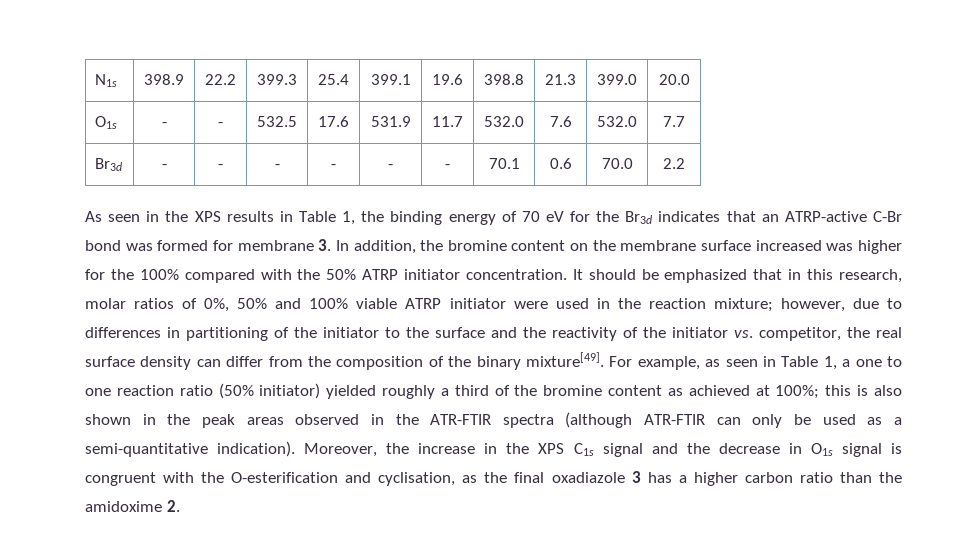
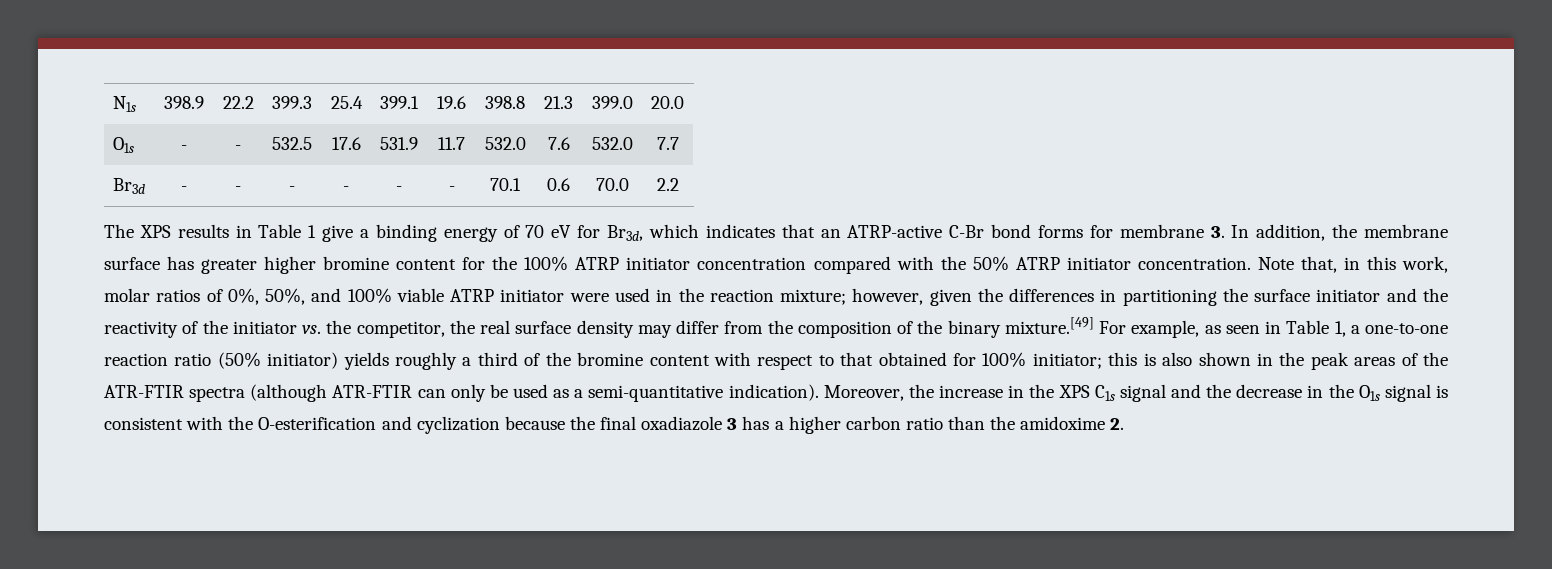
- As seen in the XPS results in Table 1, the binding energy of 70 eV for the Br3d indicates that an ATRP-active C-Br bond was formed for membrane 3. In addition, the bromine content on the membrane surface increased was higher for the 100% compared with the 50% ATRP initiator concentration.
+ The XPS results in Table 1 give a binding energy of 70 eV for Br3d, which indicates that an ATRP-active C-Br bond forms for membrane 3. In addition, the membrane surface has greater higher bromine content for the 100% ATRP initiator concentration compared with the 50% ATRP initiator concentration.
- It should be emphasized that in this research, molar ratios of 0%, 50% and 100% viable ATRP initiator were used in the reaction mixture;
+ Note that, in this work, molar ratios of 0%, 50%, and 100% viable ATRP initiator were used in the reaction mixture;
- however, due to differences in partitioning of the initiator to the surface and the reactivity of the initiator vs. competitor, the real surface density can differ from the composition of the binary mixture[49]. For example, as seen in Table 1, a one to one reaction ratio (50% initiator) yielded roughly a third of the bromine content as achieved at 100%;
+ however, given the differences in partitioning the surface initiator and the reactivity of the initiator vs. the competitor, the real surface density may differ from the composition of the binary mixture.[49] For example, as seen in Table 1, a one-to-one reaction ratio (50% initiator) yields roughly a third of the bromine content with respect to that obtained for 100% initiator;
- this is also shown in the peak areas observed in the ATR-FTIR spectra (although ATR-FTIR can only be used as a semi-quantitative indication).
+ this is also shown in the peak areas of the ATR-FTIR spectra (although ATR-FTIR can only be used as a semi-quantitative indication).
- Moreover, the increase in the XPS C1s signal and the decrease in O1s signal is congruent with the O-esterification and cyclisation, as the final oxadiazole 3 has a higher carbon ratio than the amidoxime 2.
+ Moreover, the increase in the XPS C1s signal and the decrease in the O1s signal is consistent with the O-esterification and cyclization because the final oxadiazole 3 has a higher carbon ratio than the amidoxime 2.

